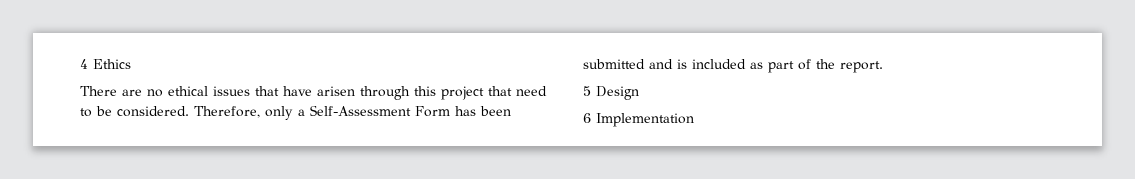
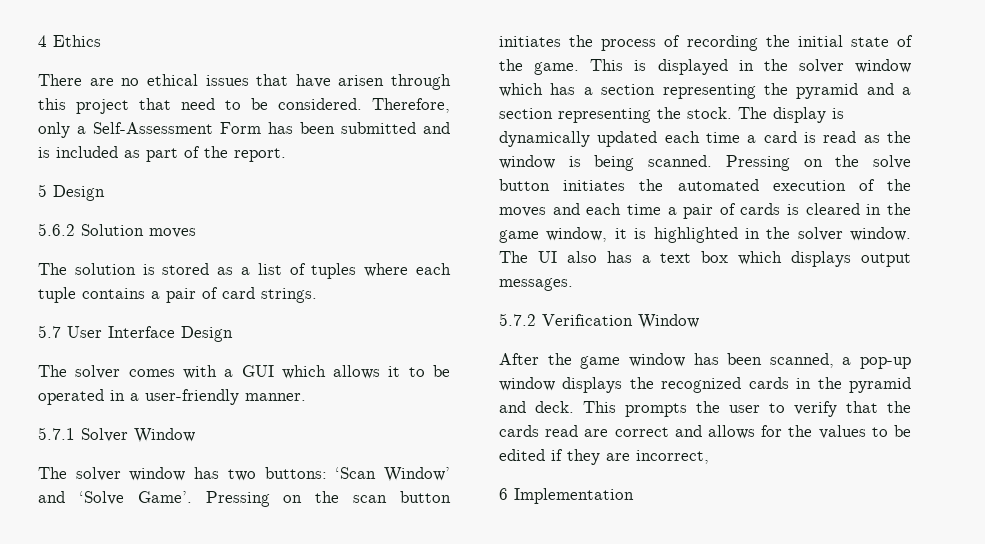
+ 5.6.2 Solution moves
+ The solution is stored as a list of tuples where each tuple contains a pair of card strings.
+ 5.7 User Interface Design
+ The solver comes with a GUI which allows it to be operated in a user-friendly manner.
+ 5.7.1 Solver Window
+ The solver window has two buttons: ‘Scan Window’ and ‘Solve Game’. Pressing on the scan button initiates the process of recording the initial state of the game. This is displayed in the solver window which has a section representing the pyramid and a section representing the stock. The display is dynamically updated each time a card is read as the window is being scanned. Pressing on the solve button initiates the automated execution of the moves and each time a pair of cards is cleared in the game window, it is highlighted in the solver window. The UI also has a text box which displays output messages.
+ 5.7.2 Verification Window
+ After the game window has been scanned, a pop-up window displays the recognized cards in the pyramid and deck. This prompts the user to verify that the cards read are correct and allows for the values to be edited if they are incorrect,

